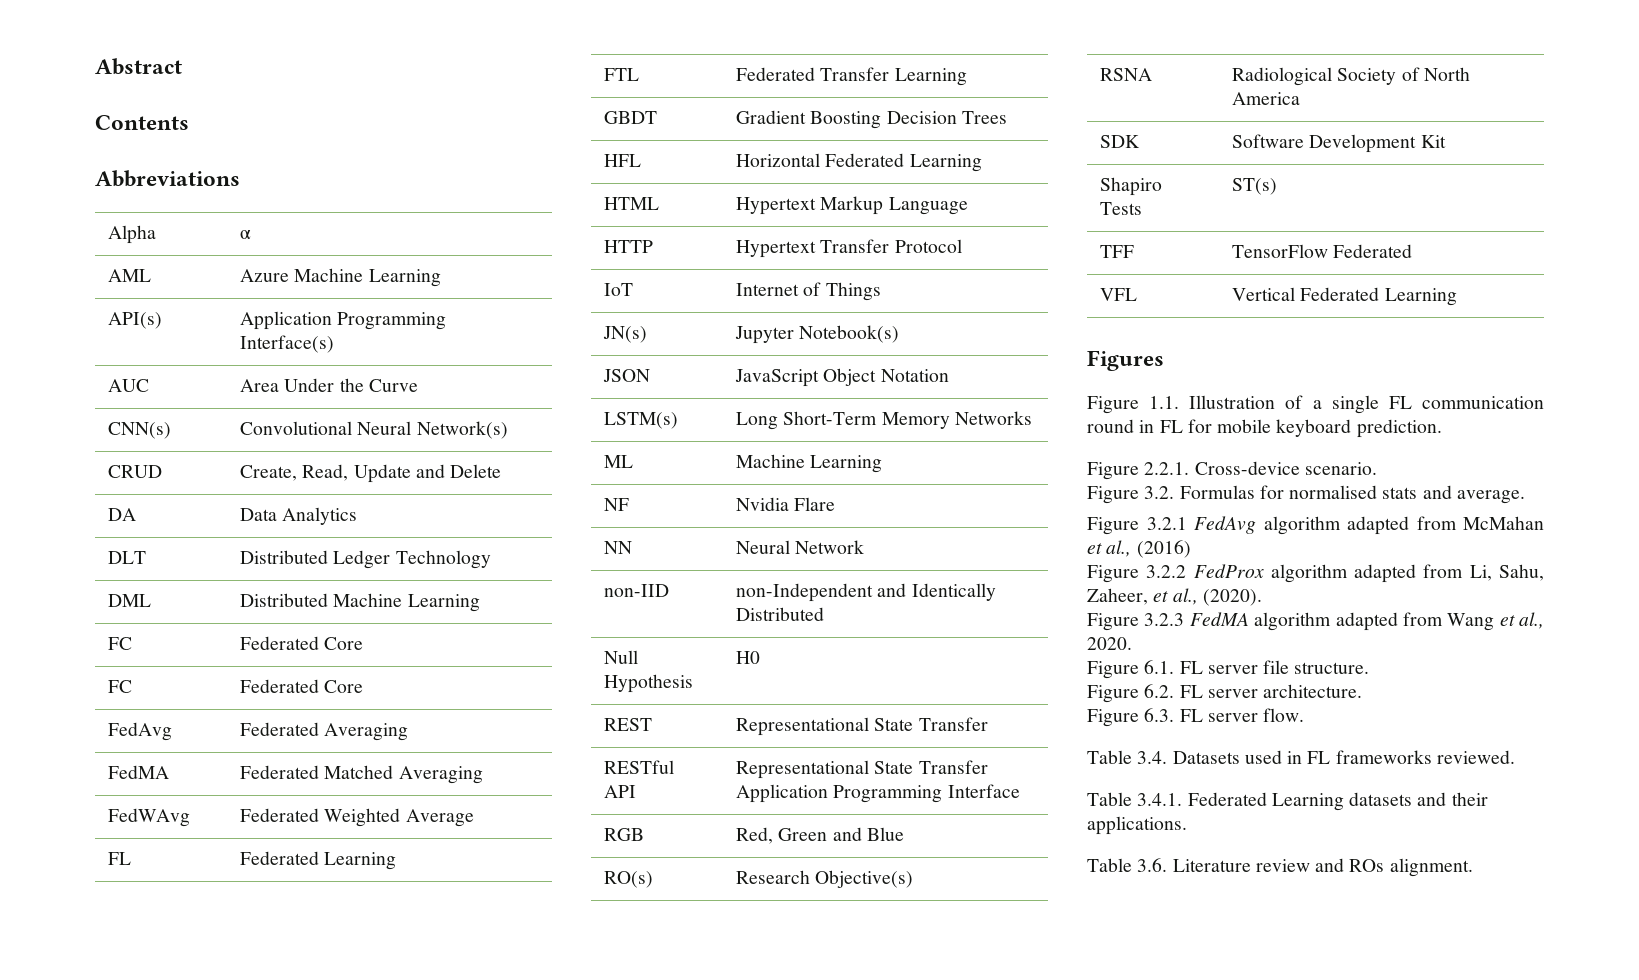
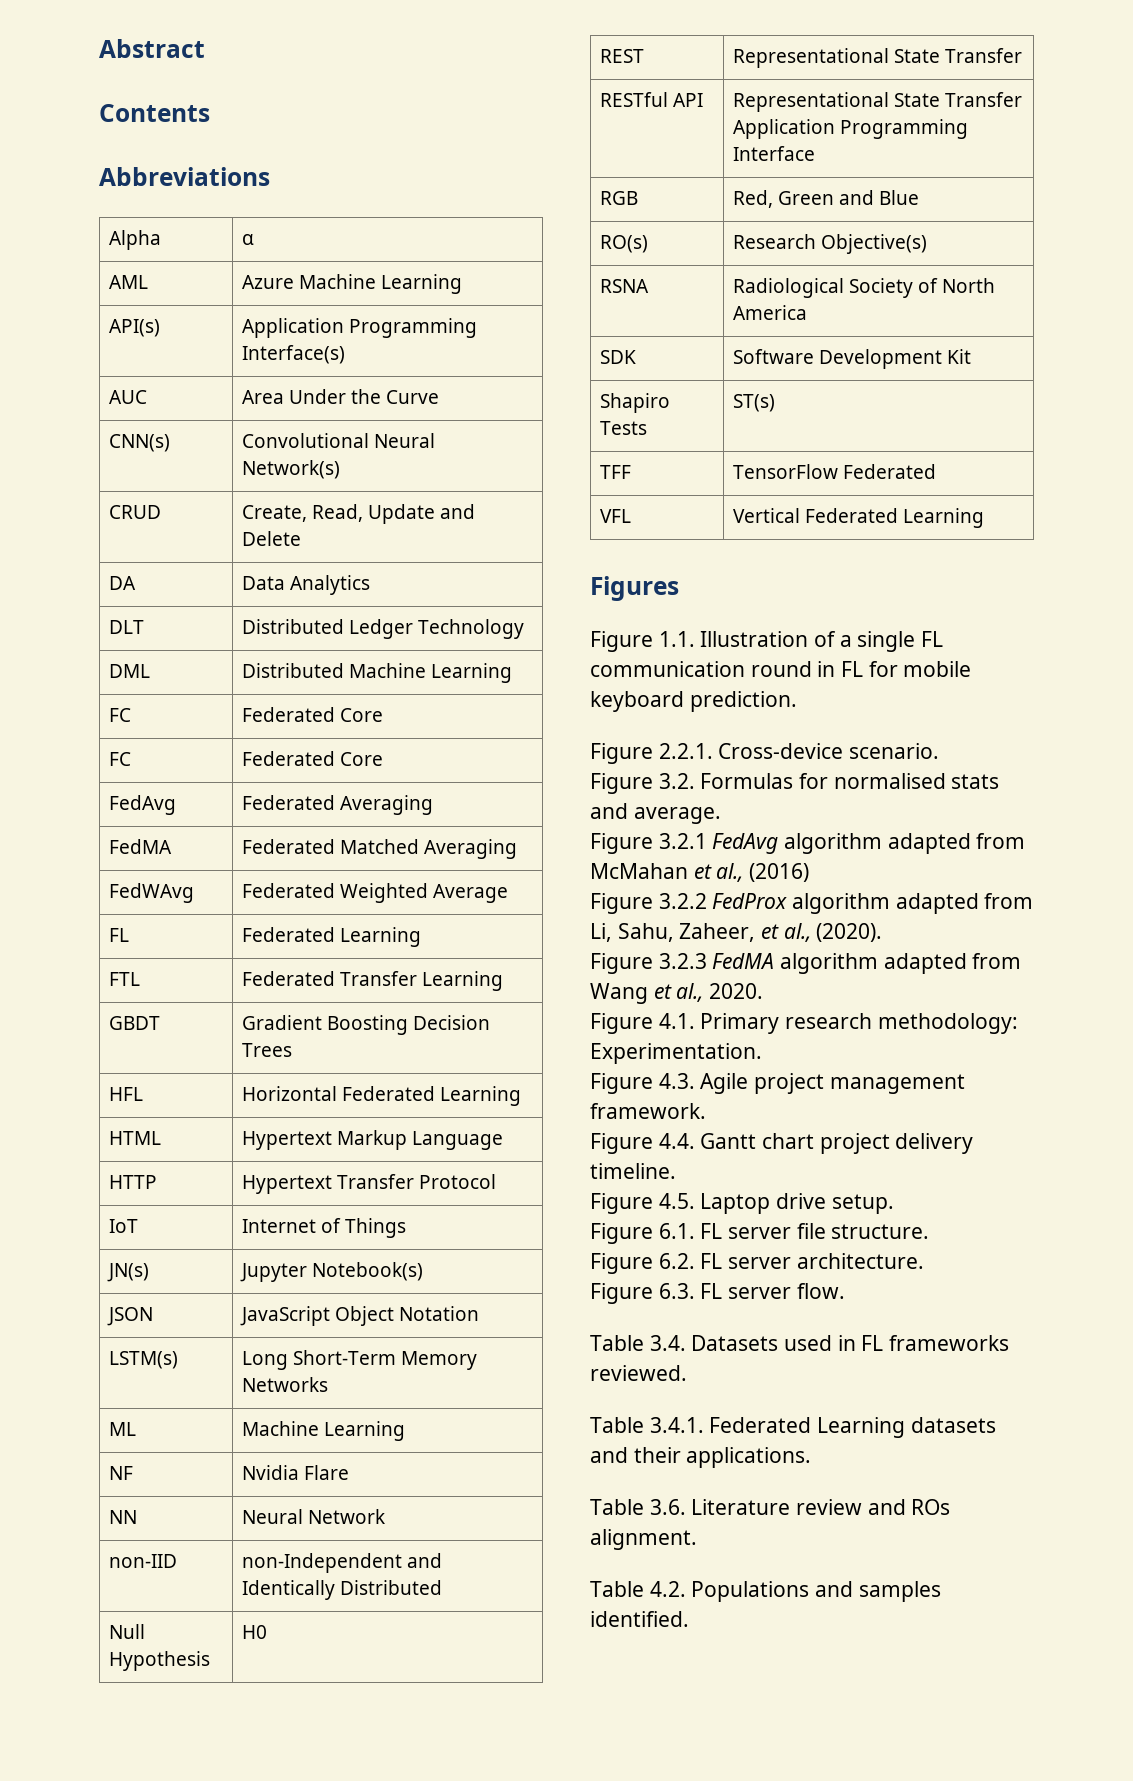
+ Figure 4.1. Primary research methodology: Experimentation.
+ Figure 4.3. Agile project management framework.
+ Figure 4.4. Gantt chart project delivery timeline.
+ Figure 4.5. Laptop drive setup.
+ Table 4.2. Populations and samples identified.

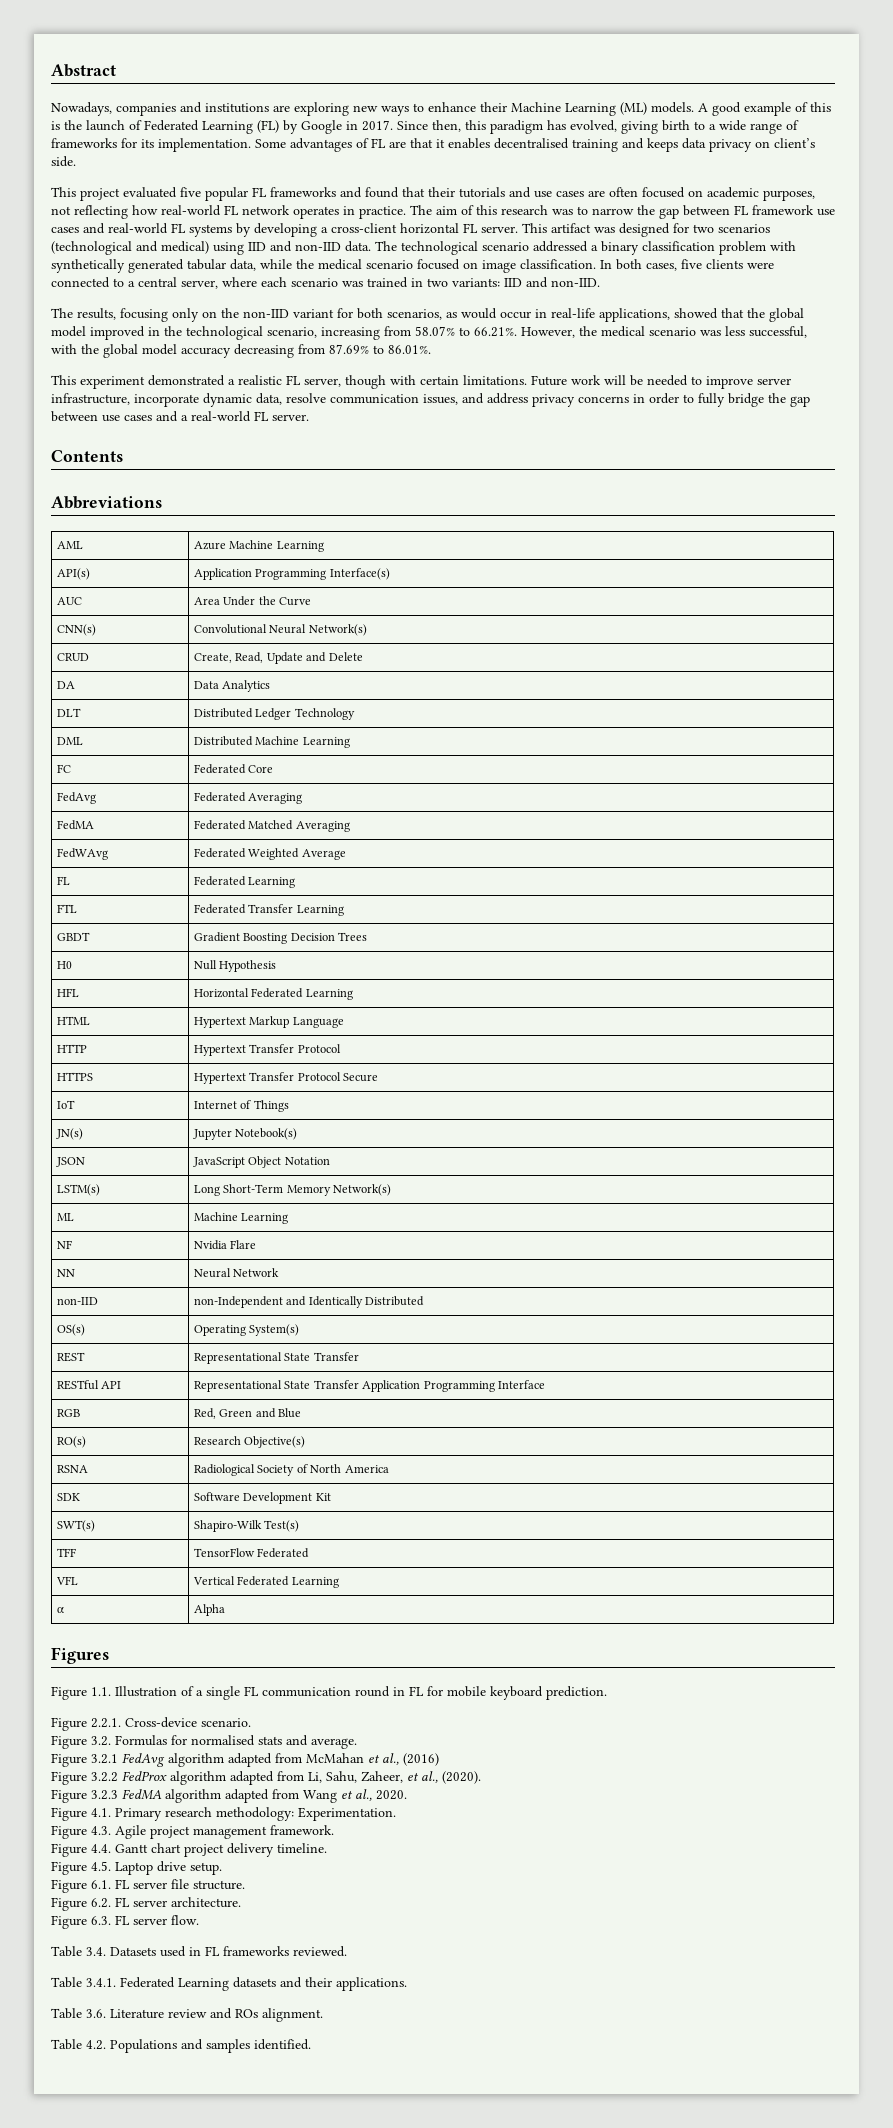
+ Nowadays, companies and institutions are exploring new ways to enhance their Machine Learning (ML) models. A good example of this is the launch of Federated Learning (FL) by Google in 2017. Since then, this paradigm has evolved, giving birth to a wide range of frameworks for its implementation. Some advantages of FL are that it enables decentralised training and keeps data privacy on client’s side.
+ This project evaluated five popular FL frameworks and found that their tutorials and use cases are often focused on academic purposes, not reflecting how real-world FL network operates in practice. The aim of this research was to narrow the gap between FL framework use cases and real-world FL systems by developing a cross-client horizontal FL server. This artifact was designed for two scenarios (technological and medical) using IID and non-IID data. The technological scenario addressed a binary classification problem with synthetically generated tabular data, while the medical scenario focused on image classification. In both cases, five clients were connected to a central server, where each scenario was trained in two variants: IID and non-IID.
+ The results, focusing only on the non-IID variant for both scenarios, as would occur in real-life applications, showed that the global model improved in the technological scenario, increasing from 58.07% to 66.21%. However, the medical scenario was less successful, with the global model accuracy decreasing from 87.69% to 86.01%.
+ This experiment demonstrated a realistic FL server, though with certain limitations. Future work will be needed to improve server infrastructure, incorporate dynamic data, resolve communication issues, and address privacy concerns in order to fully bridge the gap between use cases and a real-world FL server.
- Alpha | α
  DML | Distributed Machine Learning
- FC | Federated Core
+ H0 | Null Hypothesis
+ HTTPS | Hypertext Transfer Protocol Secure
- LSTM(s) | Long Short-Term Memory Networks
+ LSTM(s) | Long Short-Term Memory Network(s)
- Null Hypothesis | H0
+ OS(s) | Operating System(s)
- Shapiro Tests | ST(s)
+ SWT(s) | Shapiro-Wilk Test(s)
+ α | Alpha

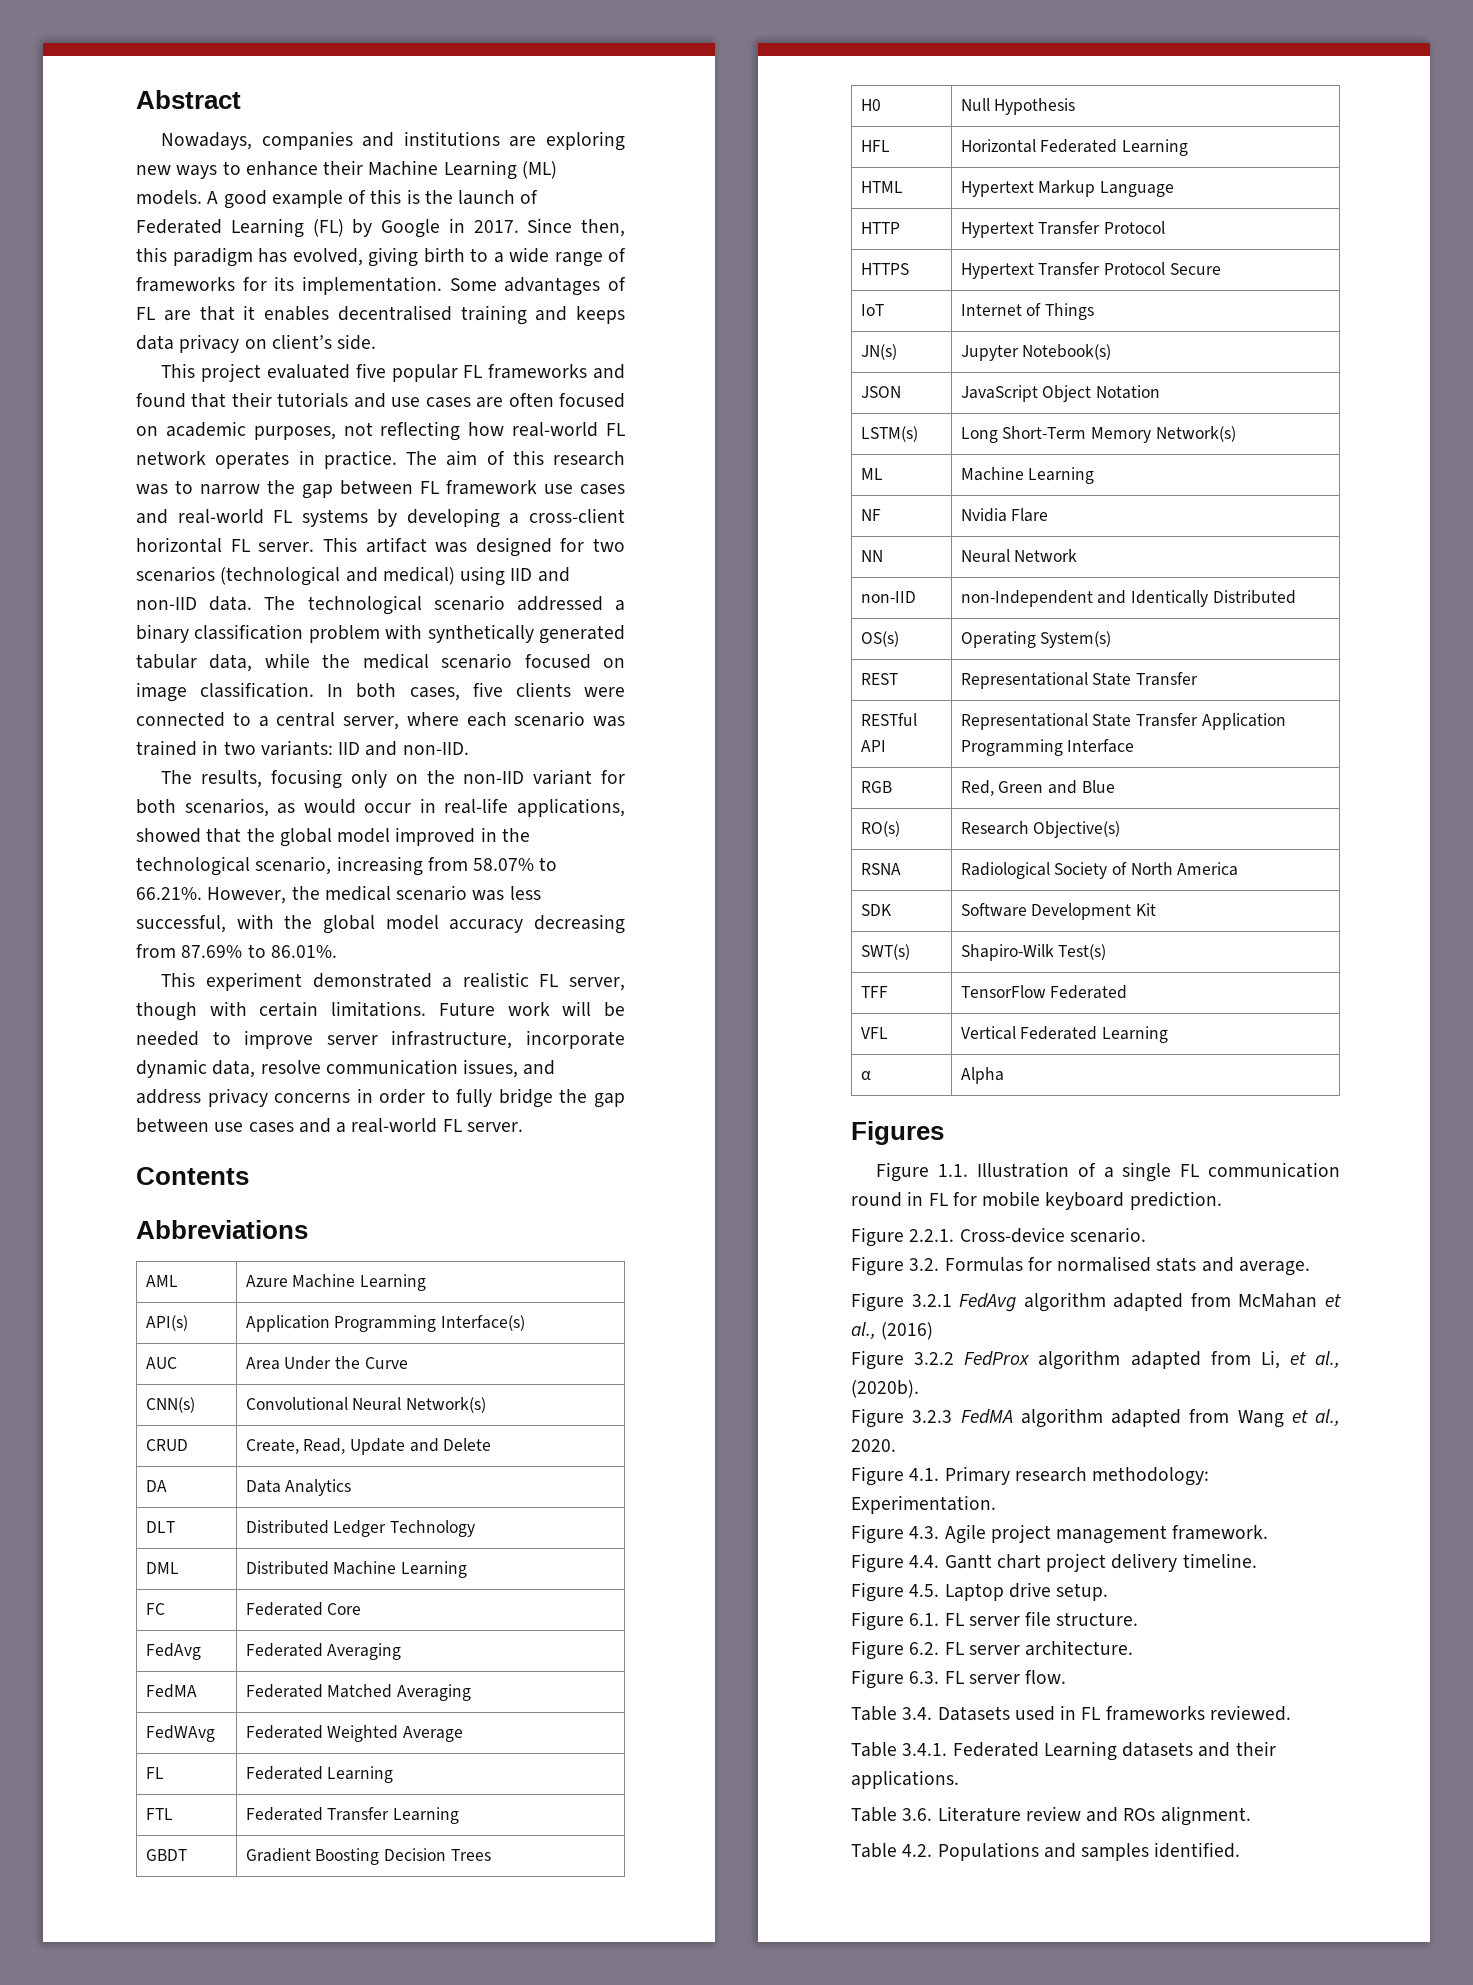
- Figure 3.2.2 FedProx algorithm adapted from Li, Sahu, Zaheer, et al., (2020).
+ Figure 3.2.2 FedProx algorithm adapted from Li, et al., (2020b).

